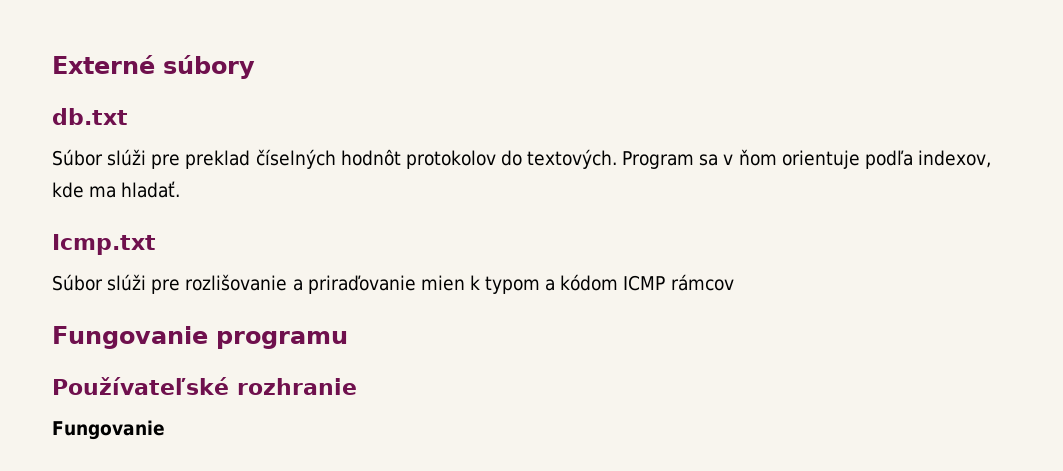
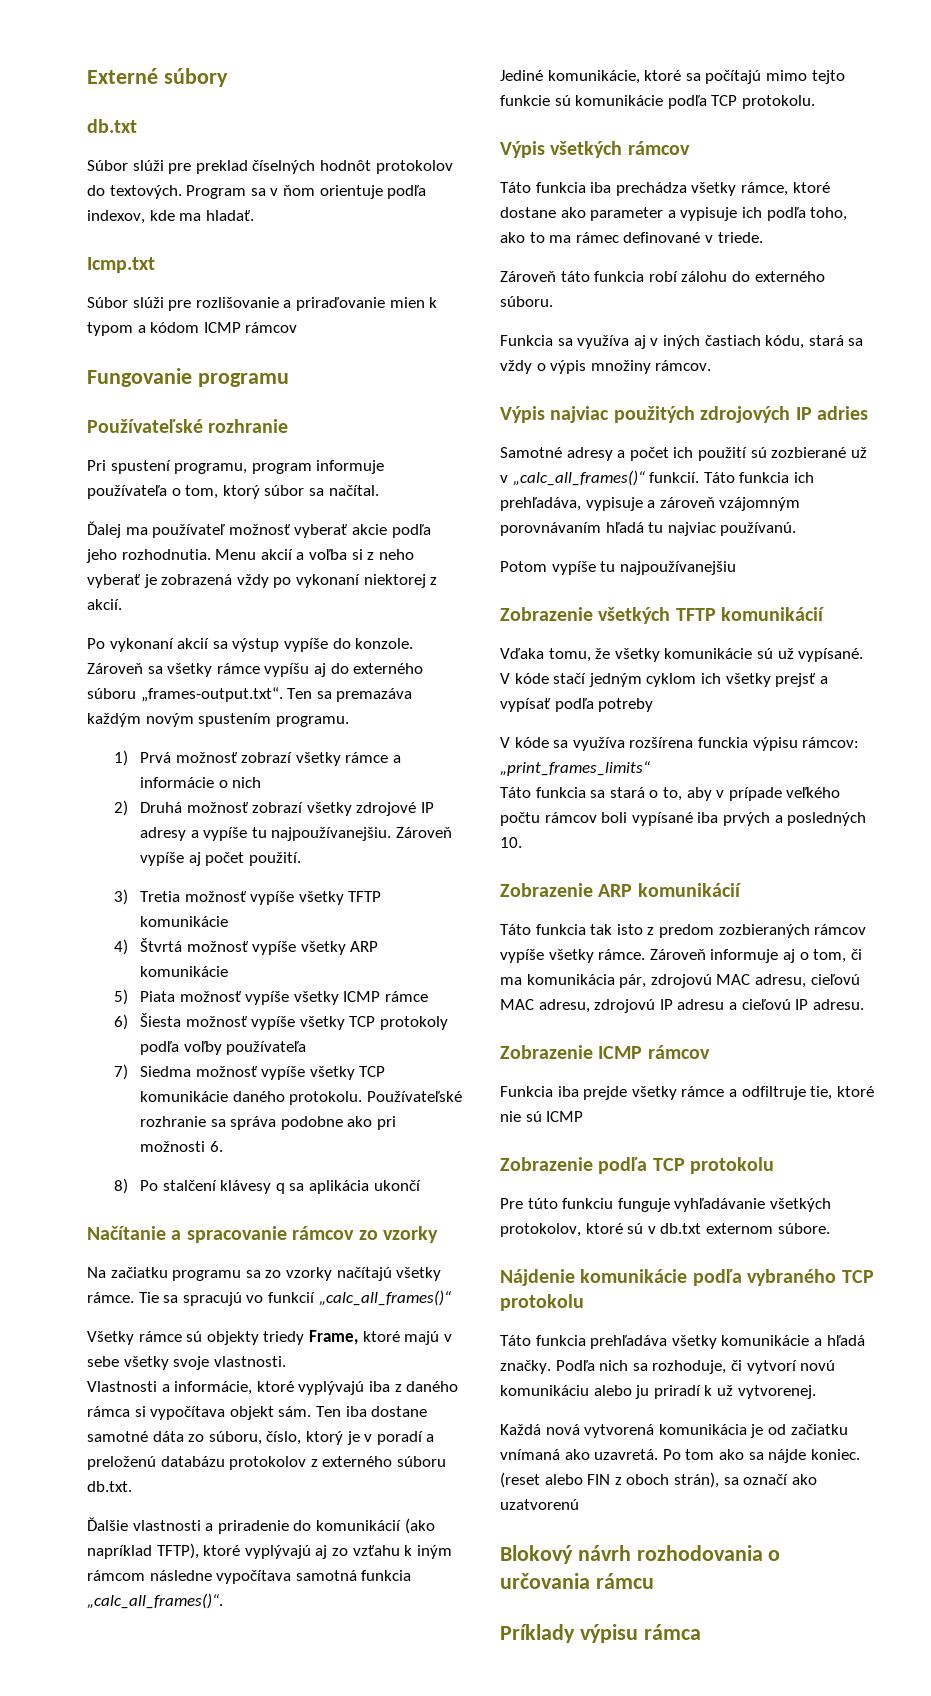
  Fungovanie programu
  Používateľské rozhranie
- Fungovanie
+ Pri spustení programu, program informuje používateľa o tom, ktorý súbor sa načítal.
+ Ďalej ma používateľ možnosť vyberať akcie podľa jeho rozhodnutia. Menu akcií a voľba si z neho vyberať je zobrazená vždy po vykonaní niektorej z akcií.
+ Po vykonaní akcií sa výstup vypíše do konzole. Zároveň sa všetky rámce vypíšu aj do externého súboru „frames-output.txt“. Ten sa premazáva každým novým spustením programu.
+ 1) Prvá možnosť zobrazí všetky rámce a informácie o nich
+ 2) Druhá možnosť zobrazí všetky zdrojové IP adresy a vypíše tu najpoužívanejšiu. Zároveň vypíše aj počet použití.
+ 3) Tretia možnosť vypíše všetky TFTP komunikácie
+ 4) Štvrtá možnosť vypíše všetky ARP komunikácie
+ 5) Piata možnosť vypíše všetky ICMP rámce
+ 6) Šiesta možnosť vypíše všetky TCP protokoly podľa voľby používateľa
+ 7) Siedma možnosť vypíše všetky TCP komunikácie daného protokolu. Používateľské rozhranie sa správa podobne ako pri možnosti 6.
+ 8) Po stalčení klávesy q sa aplikácia ukončí
+ Načítanie a spracovanie rámcov zo vzorky
+ Na začiatku programu sa zo vzorky načítajú všetky rámce. Tie sa spracujú vo funkcií „calc_all_frames()“
+ Všetky rámce sú objekty triedy Frame, ktoré majú v sebe všetky svoje vlastnosti.
+ Vlastnosti a informácie, ktoré vyplývajú iba z daného rámca si vypočítava objekt sám. Ten iba dostane samotné dáta zo súboru, číslo, ktorý je v poradí a preloženú databázu protokolov z externého súboru db.txt.
+ Ďalšie vlastnosti a priradenie do komunikácií (ako napríklad TFTP), ktoré vyplývajú aj zo vzťahu k iným rámcom následne vypočítava samotná funkcia „calc_all_frames()“.
+ Jediné komunikácie, ktoré sa počítajú mimo tejto funkcie sú komunikácie podľa TCP protokolu.
+ Výpis všetkých rámcov
+ Táto funkcia iba prechádza všetky rámce, ktoré dostane ako parameter a vypisuje ich podľa toho, ako to ma rámec definované v triede.
+ Zároveň táto funkcia robí zálohu do externého súboru.
+ Funkcia sa využíva aj v iných častiach kódu, stará sa vždy o výpis množiny rámcov.
+ Výpis najviac použitých zdrojových IP adries
+ Samotné adresy a počet ich použití sú zozbierané už v „calc_all_frames()“ funkcií. Táto funkcia ich prehľadáva, vypisuje a zároveň vzájomným porovnávaním hľadá tu najviac používanú.
+ Potom vypíše tu najpoužívanejšiu
+ Zobrazenie všetkých TFTP komunikácií
+ Vďaka tomu, že všetky komunikácie sú už vypísané. V kóde stačí jedným cyklom ich všetky prejsť a vypísať podľa potreby
+ V kóde sa využíva rozšírena funckia výpisu rámcov: „print_frames_limits“
+ Táto funkcia sa stará o to, aby v prípade veľkého počtu rámcov boli vypísané iba prvých a posledných 10.
+ Zobrazenie ARP komunikácií
+ Táto funkcia tak isto z predom zozbieraných rámcov vypíše všetky rámce. Zároveň informuje aj o tom, či ma komunikácia pár, zdrojovú MAC adresu, cieľovú MAC adresu, zdrojovú IP adresu a cieľovú IP adresu.
+ Zobrazenie ICMP rámcov
+ Funkcia iba prejde všetky rámce a odfiltruje tie, ktoré nie sú ICMP
+ Zobrazenie podľa TCP protokolu
+ Pre túto funkciu funguje vyhľadávanie všetkých protokolov, ktoré sú v db.txt externom súbore.
+ Nájdenie komunikácie podľa vybraného TCP protokolu
+ Táto funkcia prehľadáva všetky komunikácie a hľadá značky. Podľa nich sa rozhoduje, či vytvorí novú komunikáciu alebo ju priradí k už vytvorenej.
+ Každá nová vytvorená komunikácia je od začiatku vnímaná ako uzavretá. Po tom ako sa nájde koniec. (reset alebo FIN z oboch strán), sa označí ako uzatvorenú
+ Blokový návrh rozhodovania o určovania rámcu
+ Príklady výpisu rámca

